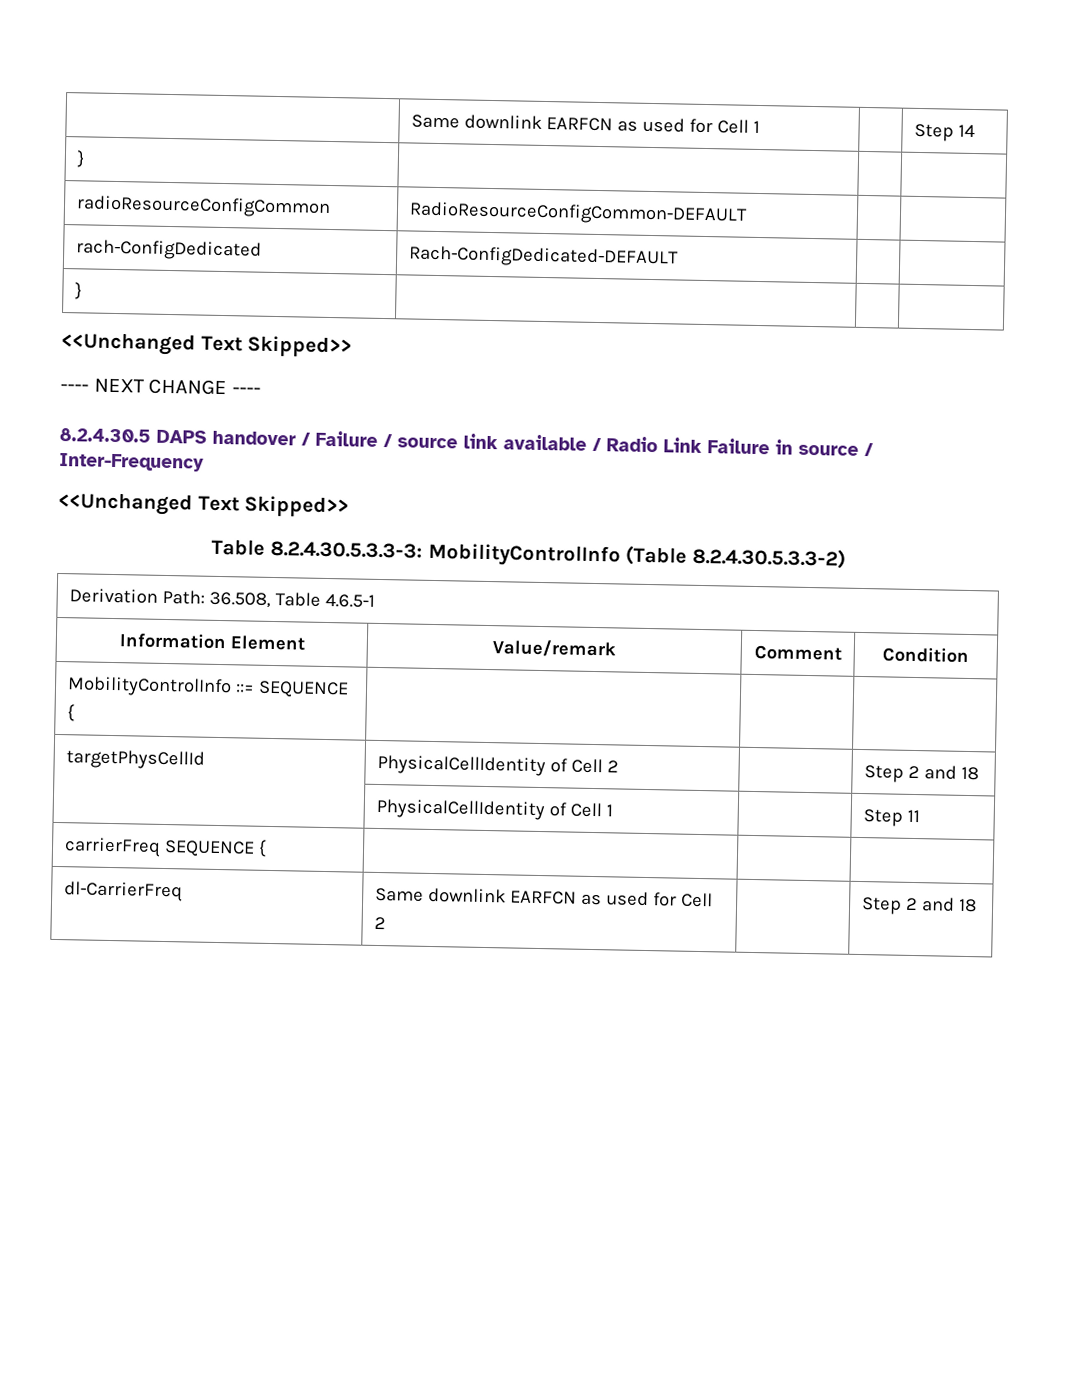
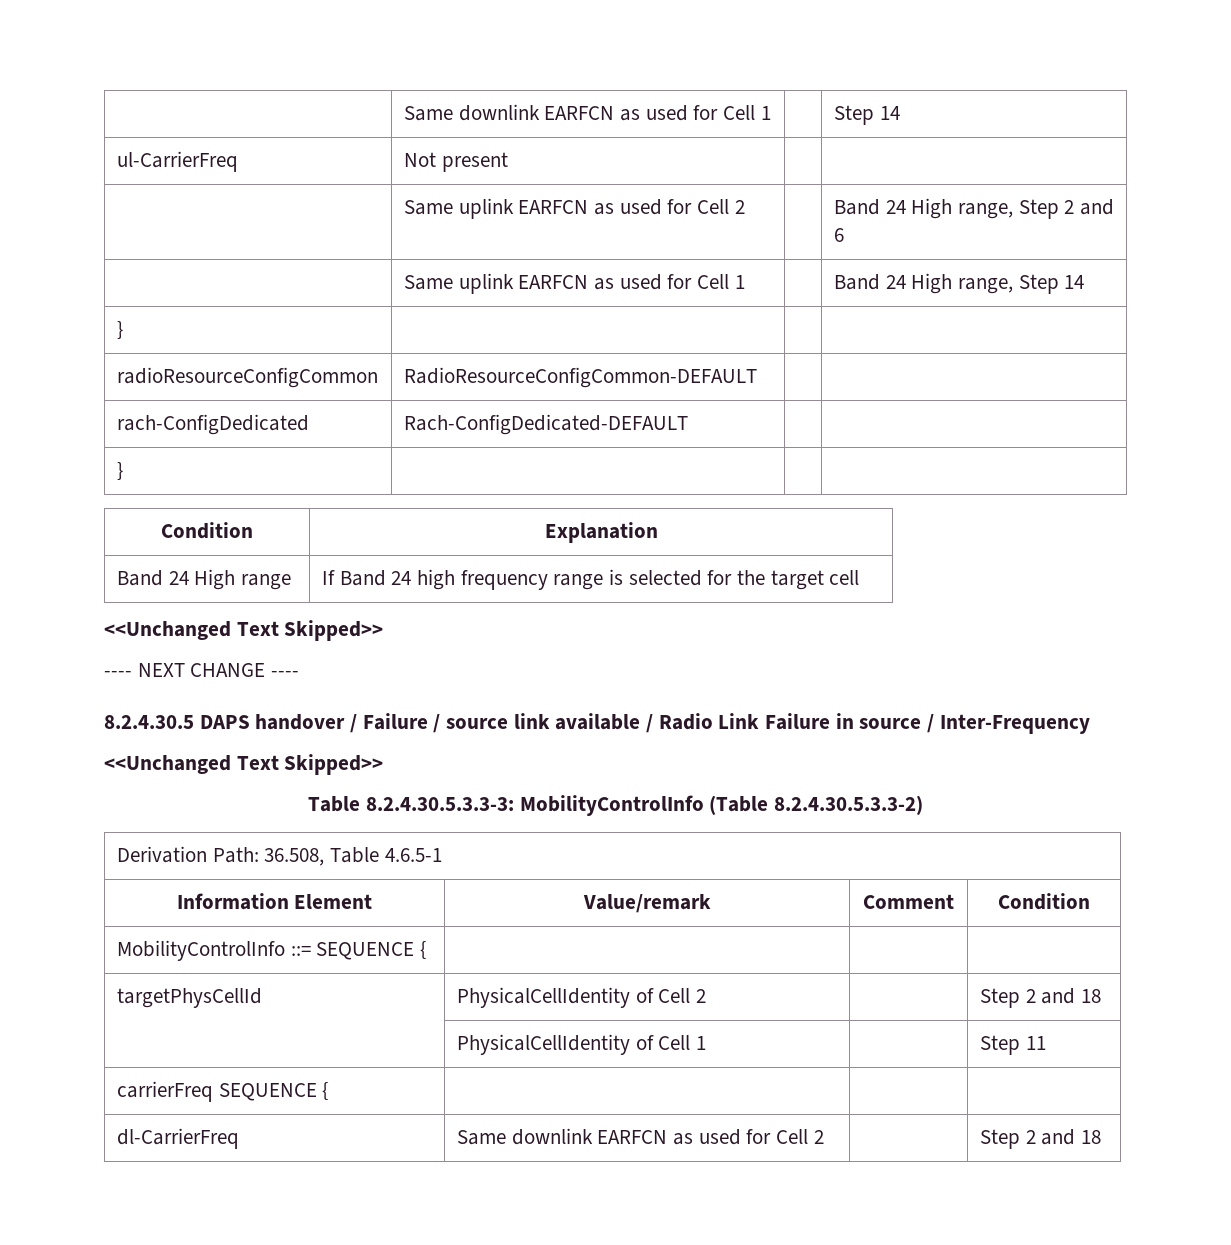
+ ul-CarrierFreq | Not present | |
+ | Same uplink EARFCN as used for Cell 2 | | Band 24 High range, Step 2 and 6
+ | Same uplink EARFCN as used for Cell 1 | | Band 24 High range, Step 14
+ Condition | Explanation
+ Band 24 High range | If Band 24 high frequency range is selected for the target cell

